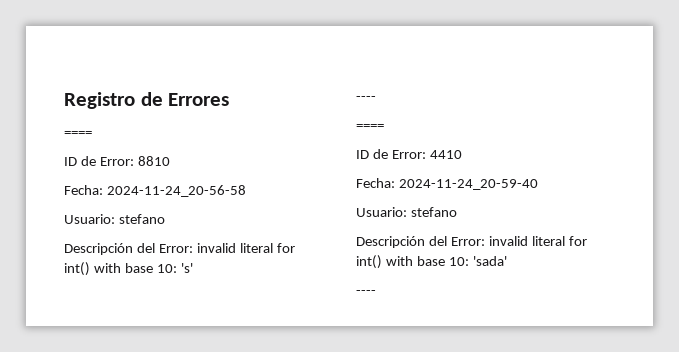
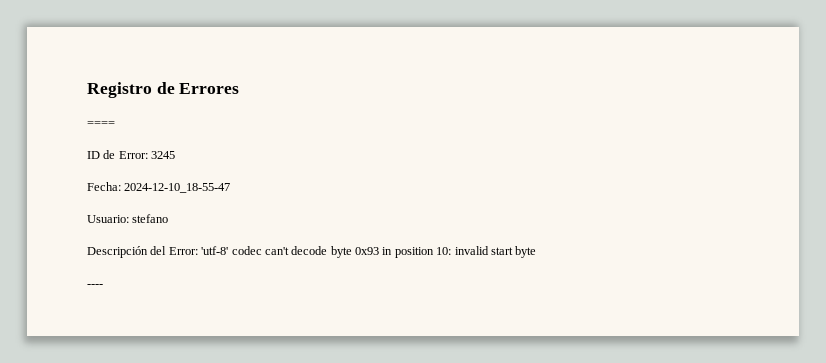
- ID de Error: 8810
- Fecha: 2024-11-24_20-56-58
+ ID de Error: 3245
+ Fecha: 2024-12-10_18-55-47
  Usuario: stefano
- Descripción del Error: invalid literal for int() with base 10: 's'
- ----
- ====
- ID de Error: 4410
- Fecha: 2024-11-24_20-59-40
- Usuario: stefano
- Descripción del Error: invalid literal for int() with base 10: 'sada'
+ Descripción del Error: 'utf-8' codec can't decode byte 0x93 in position 10: invalid start byte

